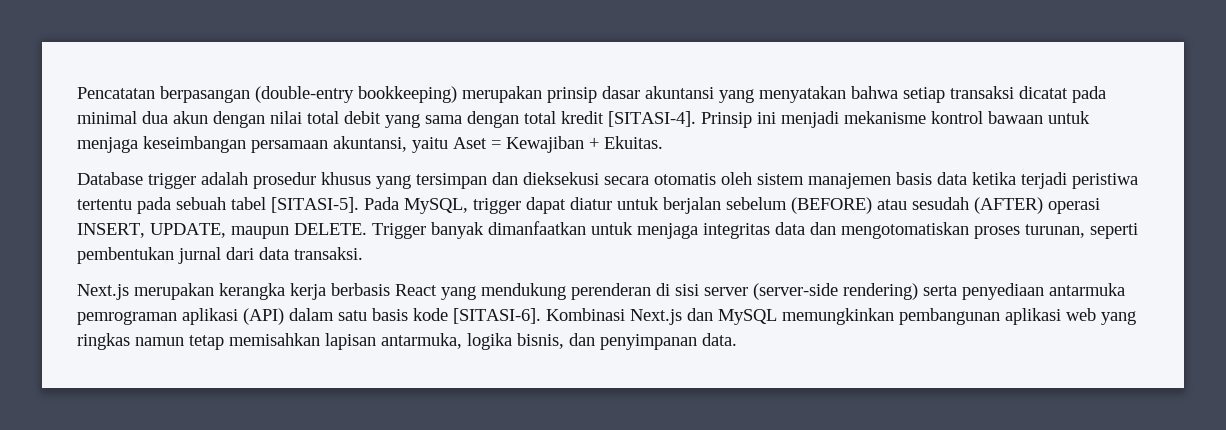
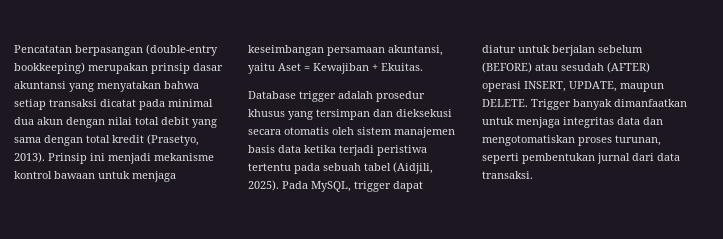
- Pencatatan berpasangan (double-entry bookkeeping) merupakan prinsip dasar akuntansi yang menyatakan bahwa setiap transaksi dicatat pada minimal dua akun dengan nilai total debit yang sama dengan total kredit [SITASI-4].
+ Pencatatan berpasangan (double-entry bookkeeping) merupakan prinsip dasar akuntansi yang menyatakan bahwa setiap transaksi dicatat pada minimal dua akun dengan nilai total debit yang sama dengan total kredit (Prasetyo, 2013).
- Database trigger adalah prosedur khusus yang tersimpan dan dieksekusi secara otomatis oleh sistem manajemen basis data ketika terjadi peristiwa tertentu pada sebuah tabel [SITASI-5].
+ Database trigger adalah prosedur khusus yang tersimpan dan dieksekusi secara otomatis oleh sistem manajemen basis data ketika terjadi peristiwa tertentu pada sebuah tabel (Aidjili, 2025).
- Next.js merupakan kerangka kerja berbasis React yang mendukung perenderan di sisi server (server-side rendering) serta penyediaan antarmuka pemrograman aplikasi (API) dalam satu basis kode [SITASI-6]. Kombinasi Next.js dan MySQL memungkinkan pembangunan aplikasi web yang ringkas namun tetap memisahkan lapisan antarmuka, logika bisnis, dan penyimpanan data.

